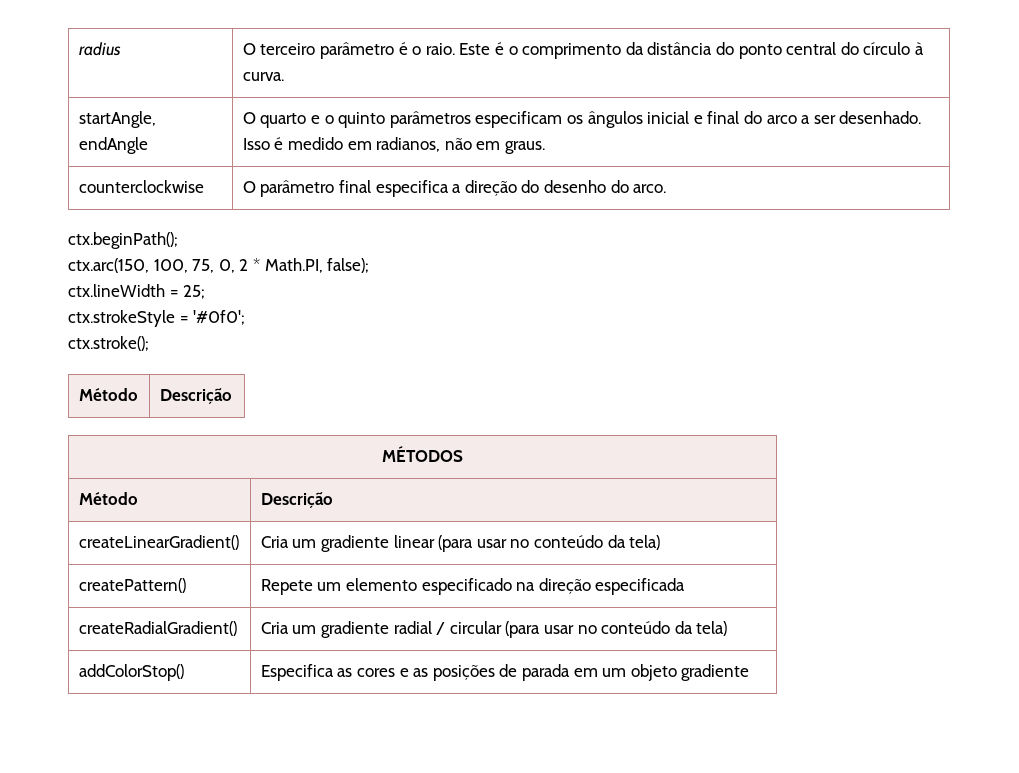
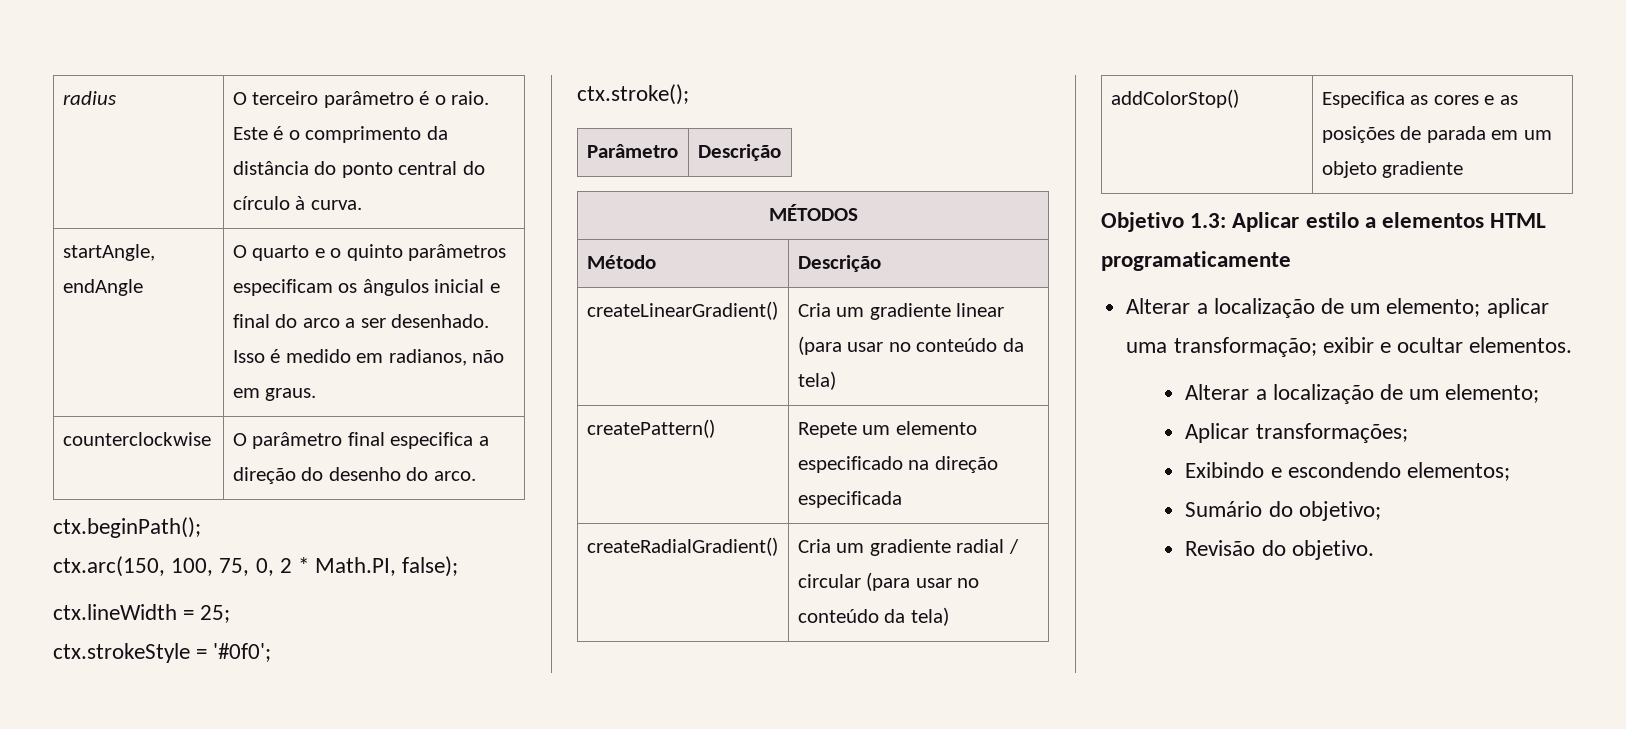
  ctx.stroke();
- Método | Descrição
+ Parâmetro | Descrição
+ Objetivo 1.3: Aplicar estilo a elementos HTML programaticamente
+ Alterar a localização de um elemento; aplicar uma transformação; exibir e ocultar elementos.
+ Alterar a localização de um elemento;
+ Aplicar transformações;
+ Exibindo e escondendo elementos;
+ Sumário do objetivo;
+ Revisão do objetivo.

